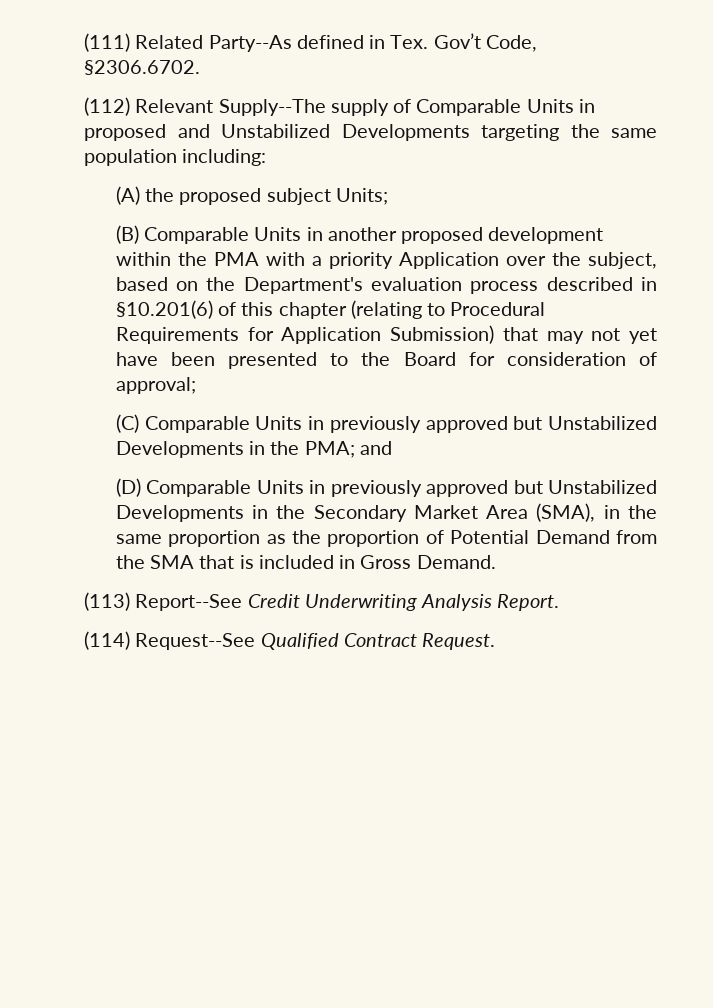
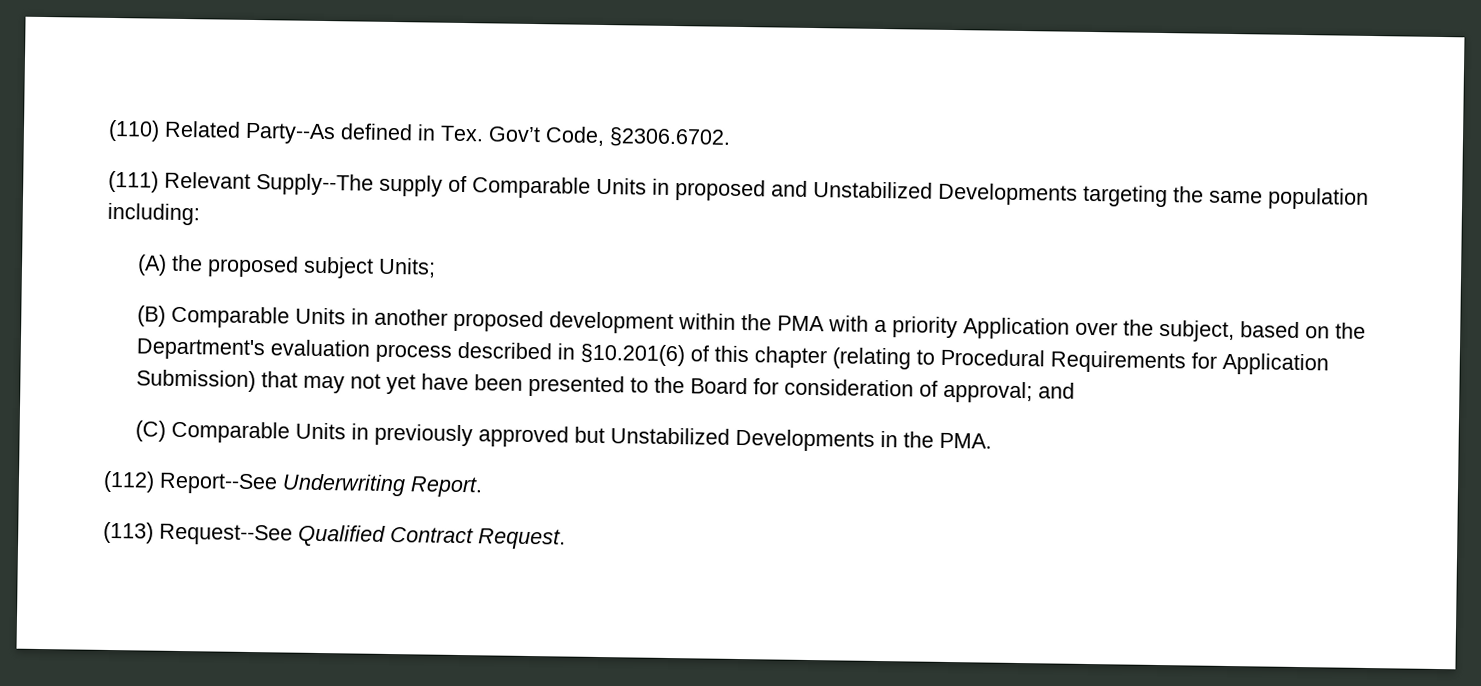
- (111) Related Party--As defined in Tex. Gov’t Code, §2306.6702.
+ (110) Related Party--As defined in Tex. Gov’t Code, §2306.6702.
- (112) Relevant Supply--The supply of Comparable Units in proposed and Unstabilized Developments targeting the same population including:
+ (111) Relevant Supply--The supply of Comparable Units in proposed and Unstabilized Developments targeting the same population including:
- (B) Comparable Units in another proposed development within the PMA with a priority Application over the subject, based on the Department's evaluation process described in §10.201(6) of this chapter (relating to Procedural Requirements for Application Submission) that may not yet have been presented to the Board for consideration of approval;
+ (B) Comparable Units in another proposed development within the PMA with a priority Application over the subject, based on the Department's evaluation process described in §10.201(6) of this chapter (relating to Procedural Requirements for Application Submission) that may not yet have been presented to the Board for consideration of approval; and
- (C) Comparable Units in previously approved but Unstabilized Developments in the PMA; and
- (D) Comparable Units in previously approved but Unstabilized Developments in the Secondary Market Area (SMA), in the same proportion as the proportion of Potential Demand from the SMA that is included in Gross Demand.
- (113) Report--See Credit Underwriting Analysis Report.
- (114) Request--See Qualified Contract Request.
+ (C) Comparable Units in previously approved but Unstabilized Developments in the PMA.
+ (112) Report--See Underwriting Report.
+ (113) Request--See Qualified Contract Request.

